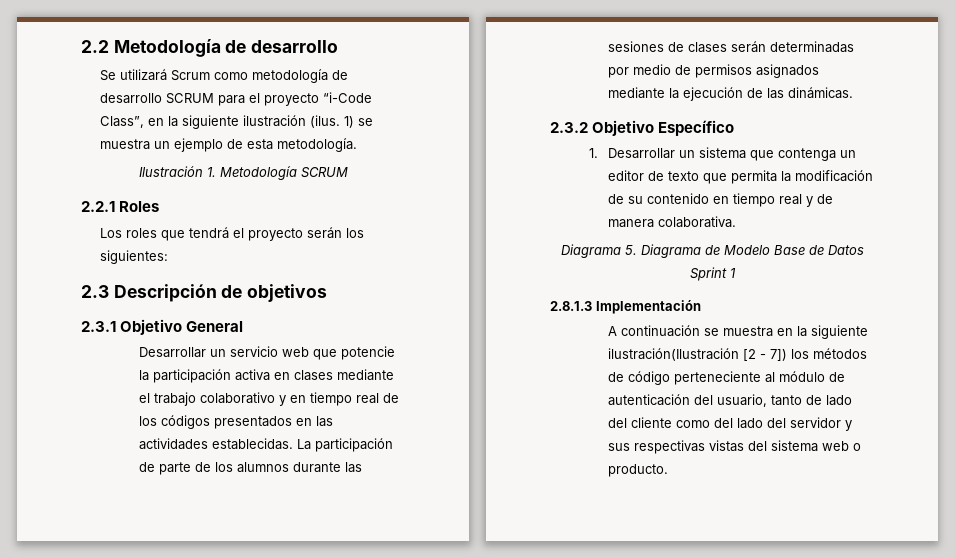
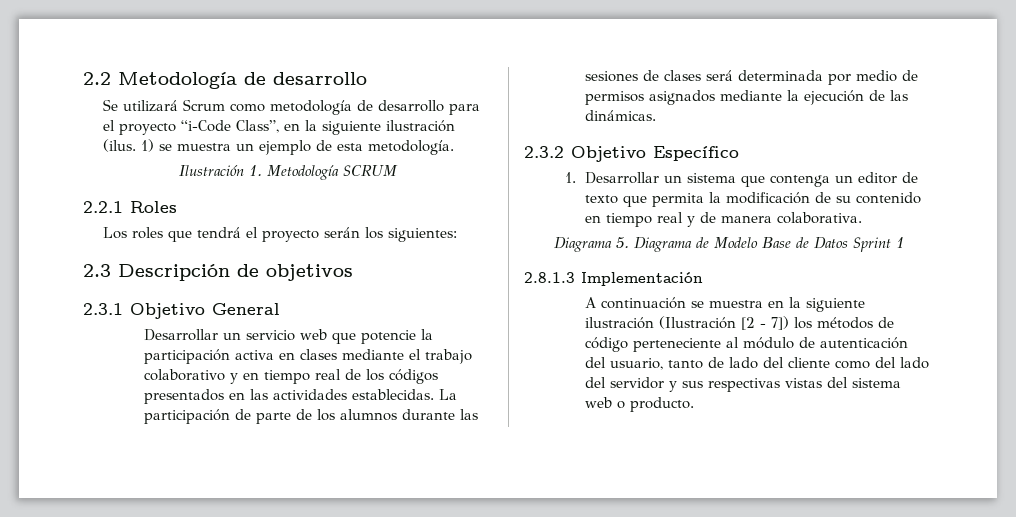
- Se utilizará Scrum como metodología de desarrollo SCRUM para el proyecto “i-Code Class”, en la siguiente ilustración (ilus.
+ Se utilizará Scrum como metodología de desarrollo para el proyecto “i-Code Class”, en la siguiente ilustración (ilus.
- La participación de parte de los alumnos durante las sesiones de clases serán determinadas por medio de permisos asignados mediante la ejecución de las dinámicas.
+ La participación de parte de los alumnos durante las sesiones de clases será determinada por medio de permisos asignados mediante la ejecución de las dinámicas.
- A continuación se muestra en la siguiente ilustración(Ilustración [2 - 7]) los métodos de código perteneciente al módulo de autenticación del usuario, tanto de lado del cliente como del lado del servidor y sus respectivas vistas del sistema web o producto.
+ A continuación se muestra en la siguiente ilustración (Ilustración [2 - 7]) los métodos de código perteneciente al módulo de autenticación del usuario, tanto de lado del cliente como del lado del servidor y sus respectivas vistas del sistema web o producto.

